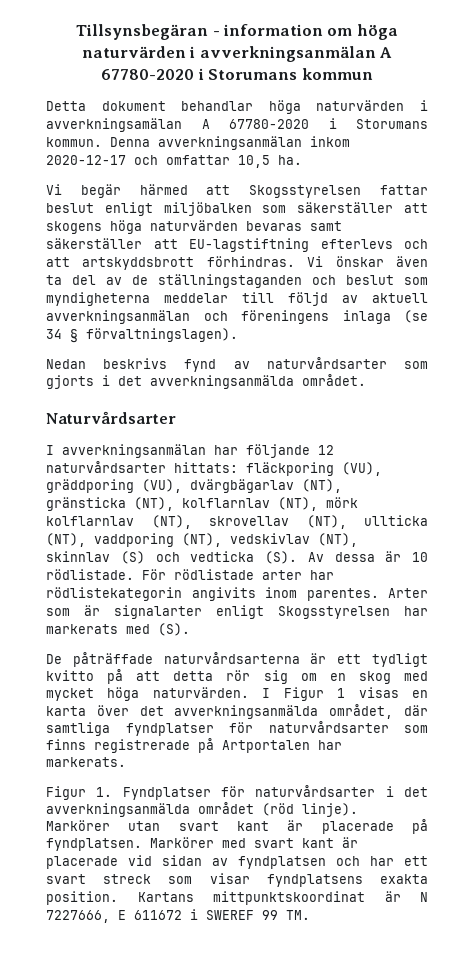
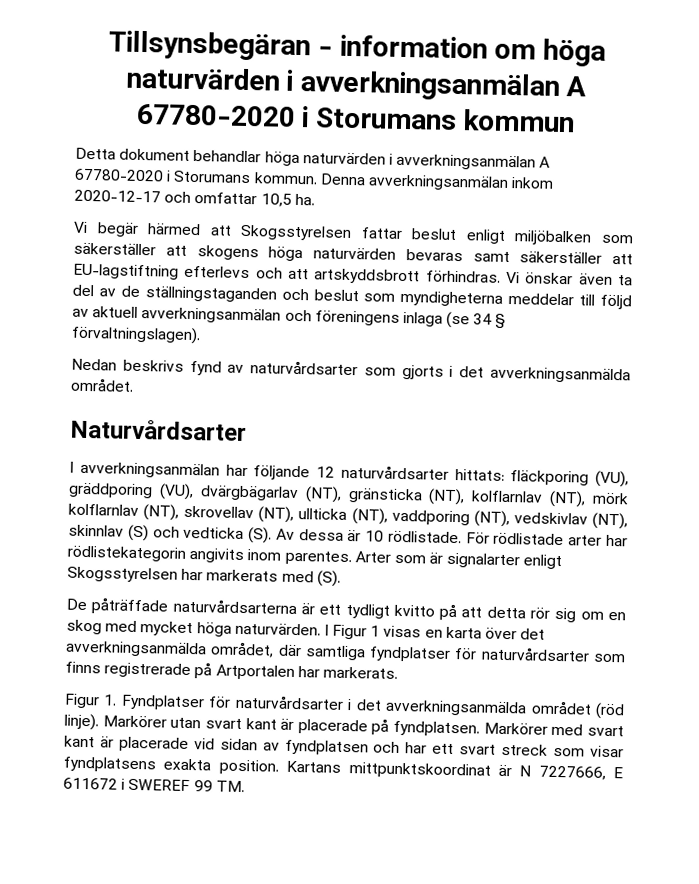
- Detta dokument behandlar höga naturvärden i avverkningsamälan A 67780-2020 i Storumans kommun.
+ Detta dokument behandlar höga naturvärden i avverkningsanmälan A 67780-2020 i Storumans kommun.

